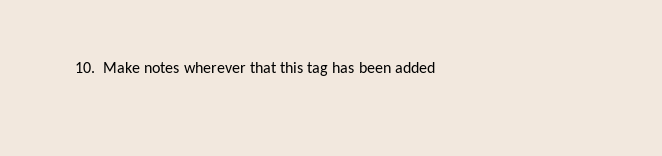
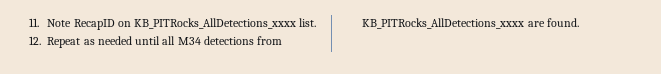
- 10. Make notes wherever that this tag has been added
+ 11. Note RecapID on KB_PITRocks_AllDetections_xxxx list.
+ 12. Repeat as needed until all M34 detections from KB_PITRocks_AllDetections_xxxx are found.

